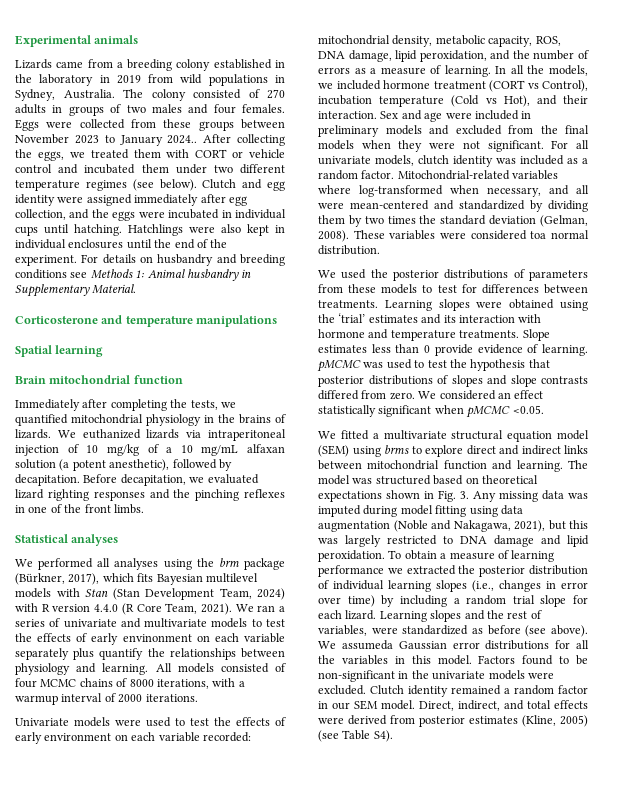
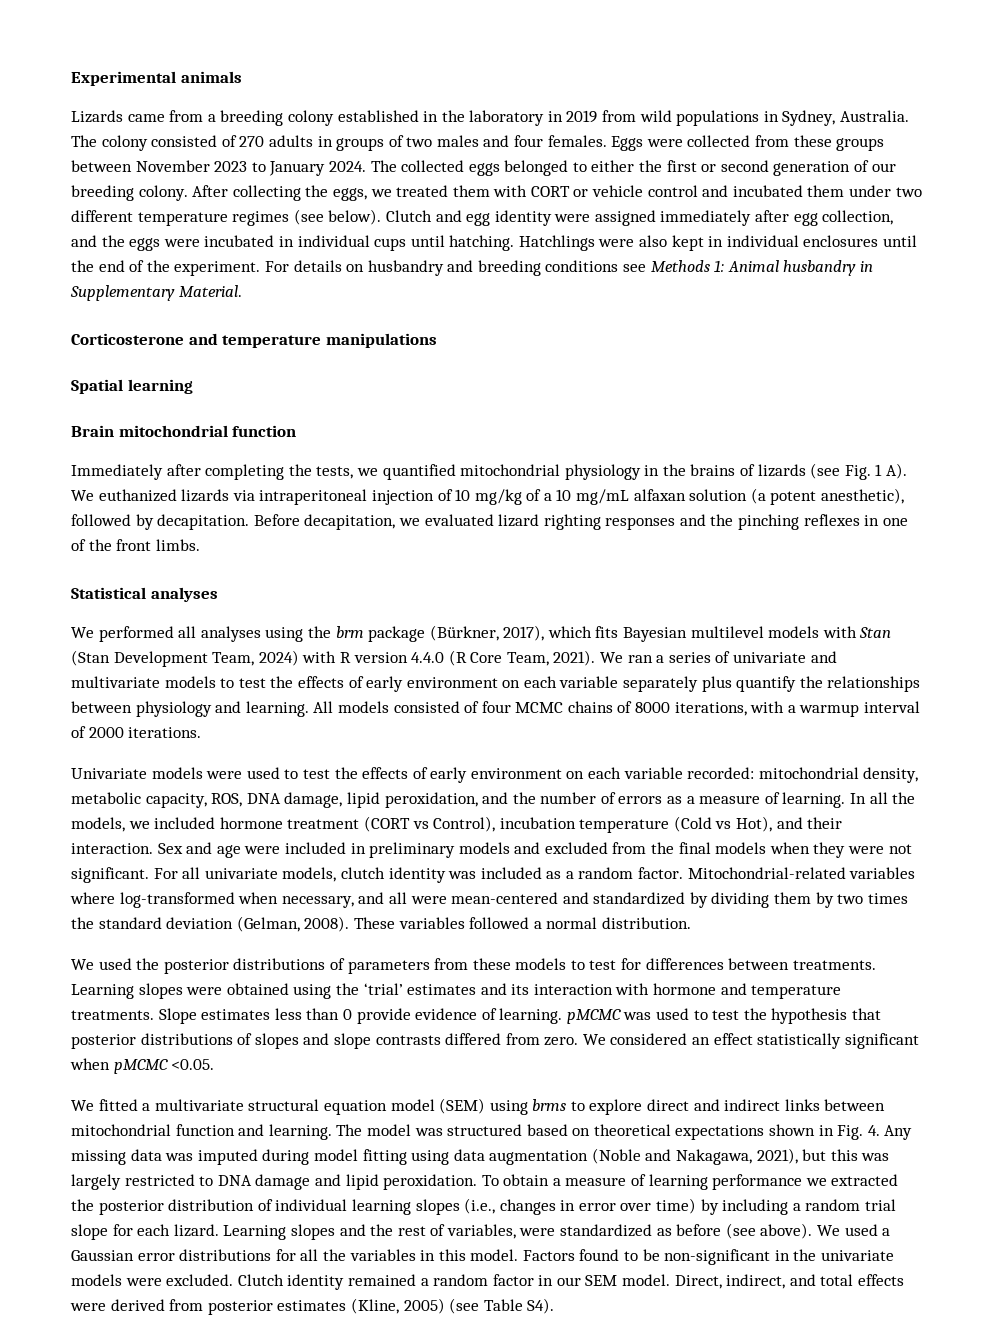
- Eggs were collected from these groups between November 2023 to January 2024..
+ Eggs were collected from these groups between November 2023 to January 2024. The collected eggs belonged to either the first or second generation of our breeding colony.
- Immediately after completing the tests, we quantified mitochondrial physiology in the brains of lizards. We euthanized lizards via intraperitoneal injection of 10 mg/kg of a 10 mg/mL alfaxan solution (a potent anesthetic), followed by decapitation.
+ Immediately after completing the tests, we quantified mitochondrial physiology in the brains of lizards (see Fig. 1 A). We euthanized lizards via intraperitoneal injection of 10 mg/kg of a 10 mg/mL alfaxan solution (a potent anesthetic), followed by decapitation.
- We ran a series of univariate and multivariate models to test the effects of early envinonment on each variable separately plus quantify the relationships between physiology and learning.
+ We ran a series of univariate and multivariate models to test the effects of early environment on each variable separately plus quantify the relationships between physiology and learning.
- These variables were considered toa normal distribution.
+ These variables followed a normal distribution.
- The model was structured based on theoretical expectations shown in Fig. 3. Any missing data was imputed during model fitting using data augmentation (Noble and Nakagawa, 2021), but this was largely restricted to DNA damage and lipid peroxidation.
+ The model was structured based on theoretical expectations shown in Fig. 4. Any missing data was imputed during model fitting using data augmentation (Noble and Nakagawa, 2021), but this was largely restricted to DNA damage and lipid peroxidation.
- We assumeda Gaussian error distributions for all the variables in this model.
+ We used a Gaussian error distributions for all the variables in this model.

